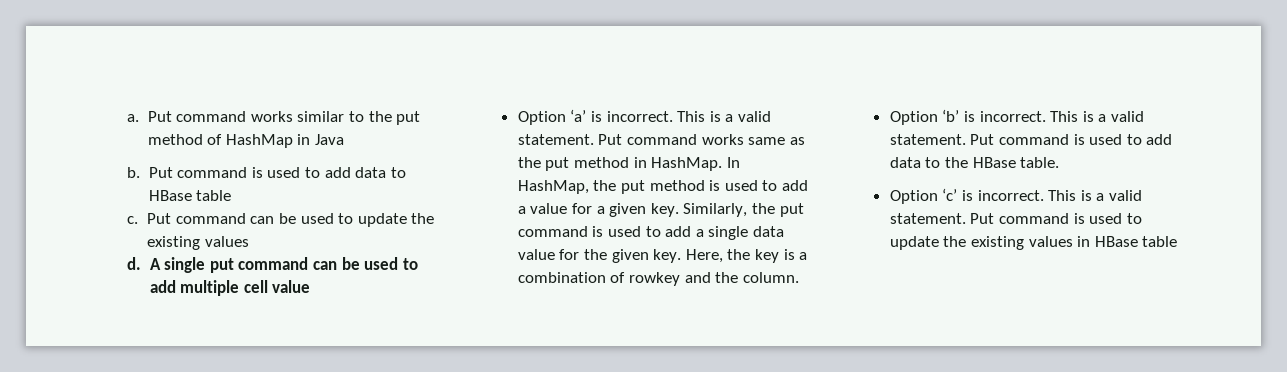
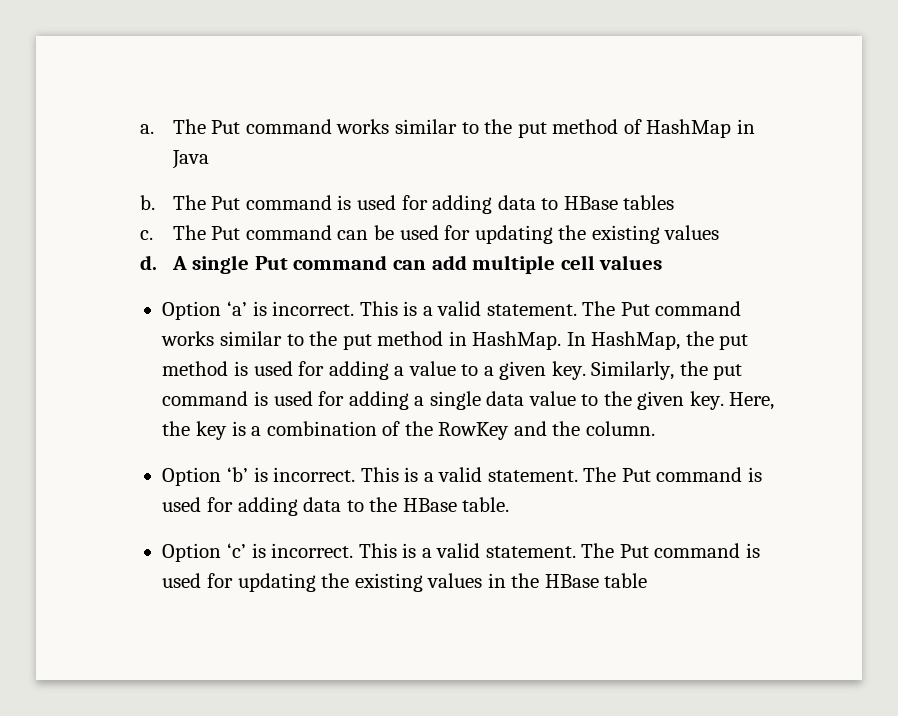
- Put command works similar to the put method of HashMap in Java
+ The Put command works similar to the put method of HashMap in Java
- Put command is used to add data to HBase table
+ The Put command is used for adding data to HBase tables
- Put command can be used to update the existing values
+ The Put command can be used for updating the existing values
- A single put command can be used to add multiple cell value
+ A single Put command can add multiple cell values
- Put command works same as the put method in HashMap.
+ The Put command works similar to the put method in HashMap.
- In HashMap, the put method is used to add a value for a given key.
+ In HashMap, the put method is used for adding a value to a given key.
- Similarly, the put command is used to add a single data value for the given key.
+ Similarly, the put command is used for adding a single data value to the given key.
- Here, the key is a combination of rowkey and the column.
+ Here, the key is a combination of the RowKey and the column.
- Put command is used to add data to the HBase table.
+ The Put command is used for adding data to the HBase table.
- Put command is used to update the existing values in HBase table
+ The Put command is used for updating the existing values in the HBase table

